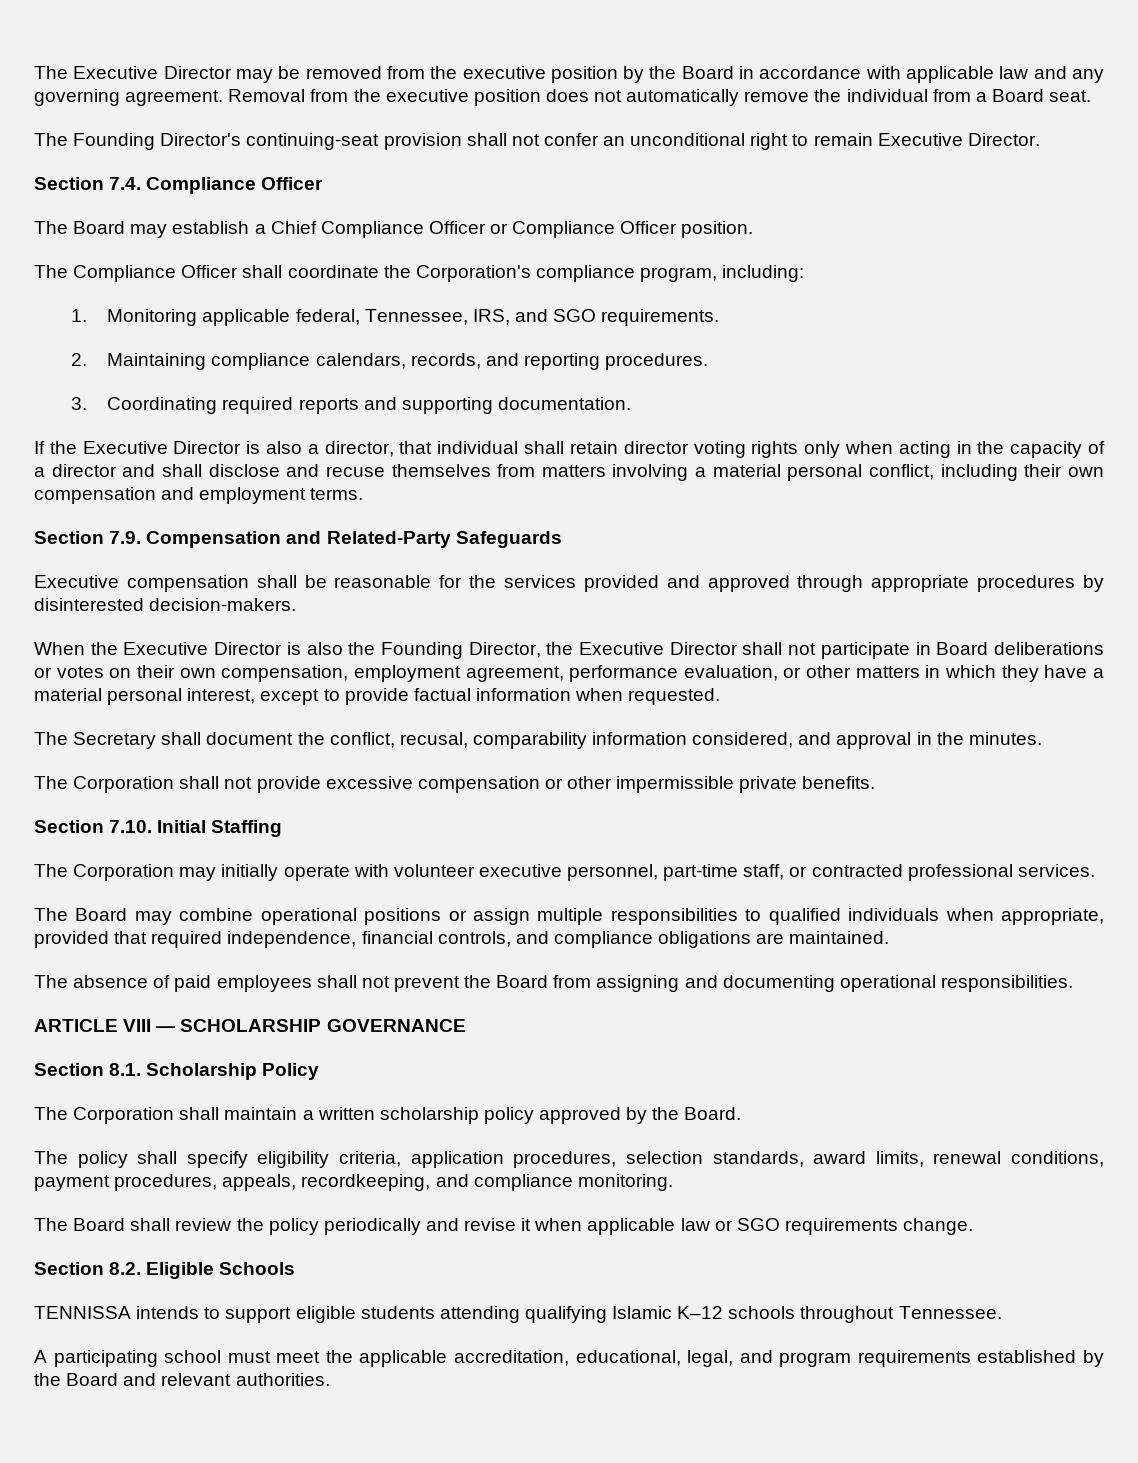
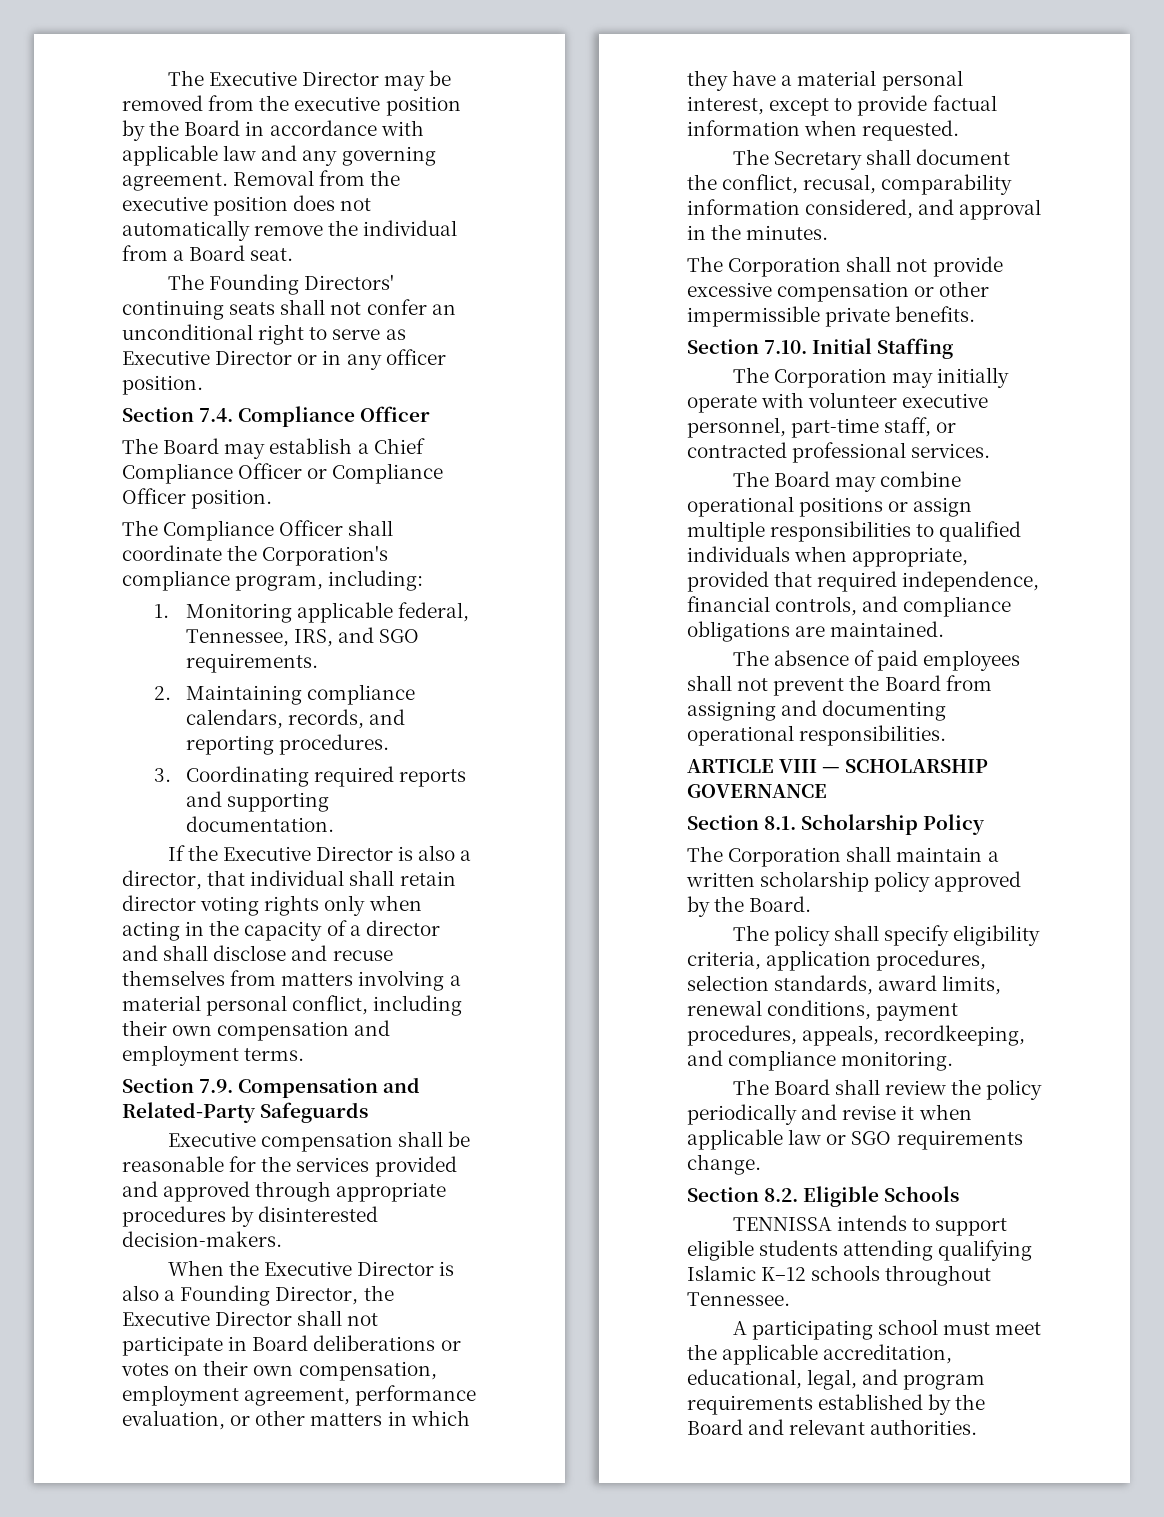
- The Founding Director's continuing-seat provision shall not confer an unconditional right to remain Executive Director.
+ The Founding Directors' continuing seats shall not confer an unconditional right to serve as Executive Director or in any officer position.
- When the Executive Director is also the Founding Director, the Executive Director shall not participate in Board deliberations or votes on their own compensation, employment agreement, performance evaluation, or other matters in which they have a material personal interest, except to provide factual information when requested.
+ When the Executive Director is also a Founding Director, the Executive Director shall not participate in Board deliberations or votes on their own compensation, employment agreement, performance evaluation, or other matters in which they have a material personal interest, except to provide factual information when requested.

